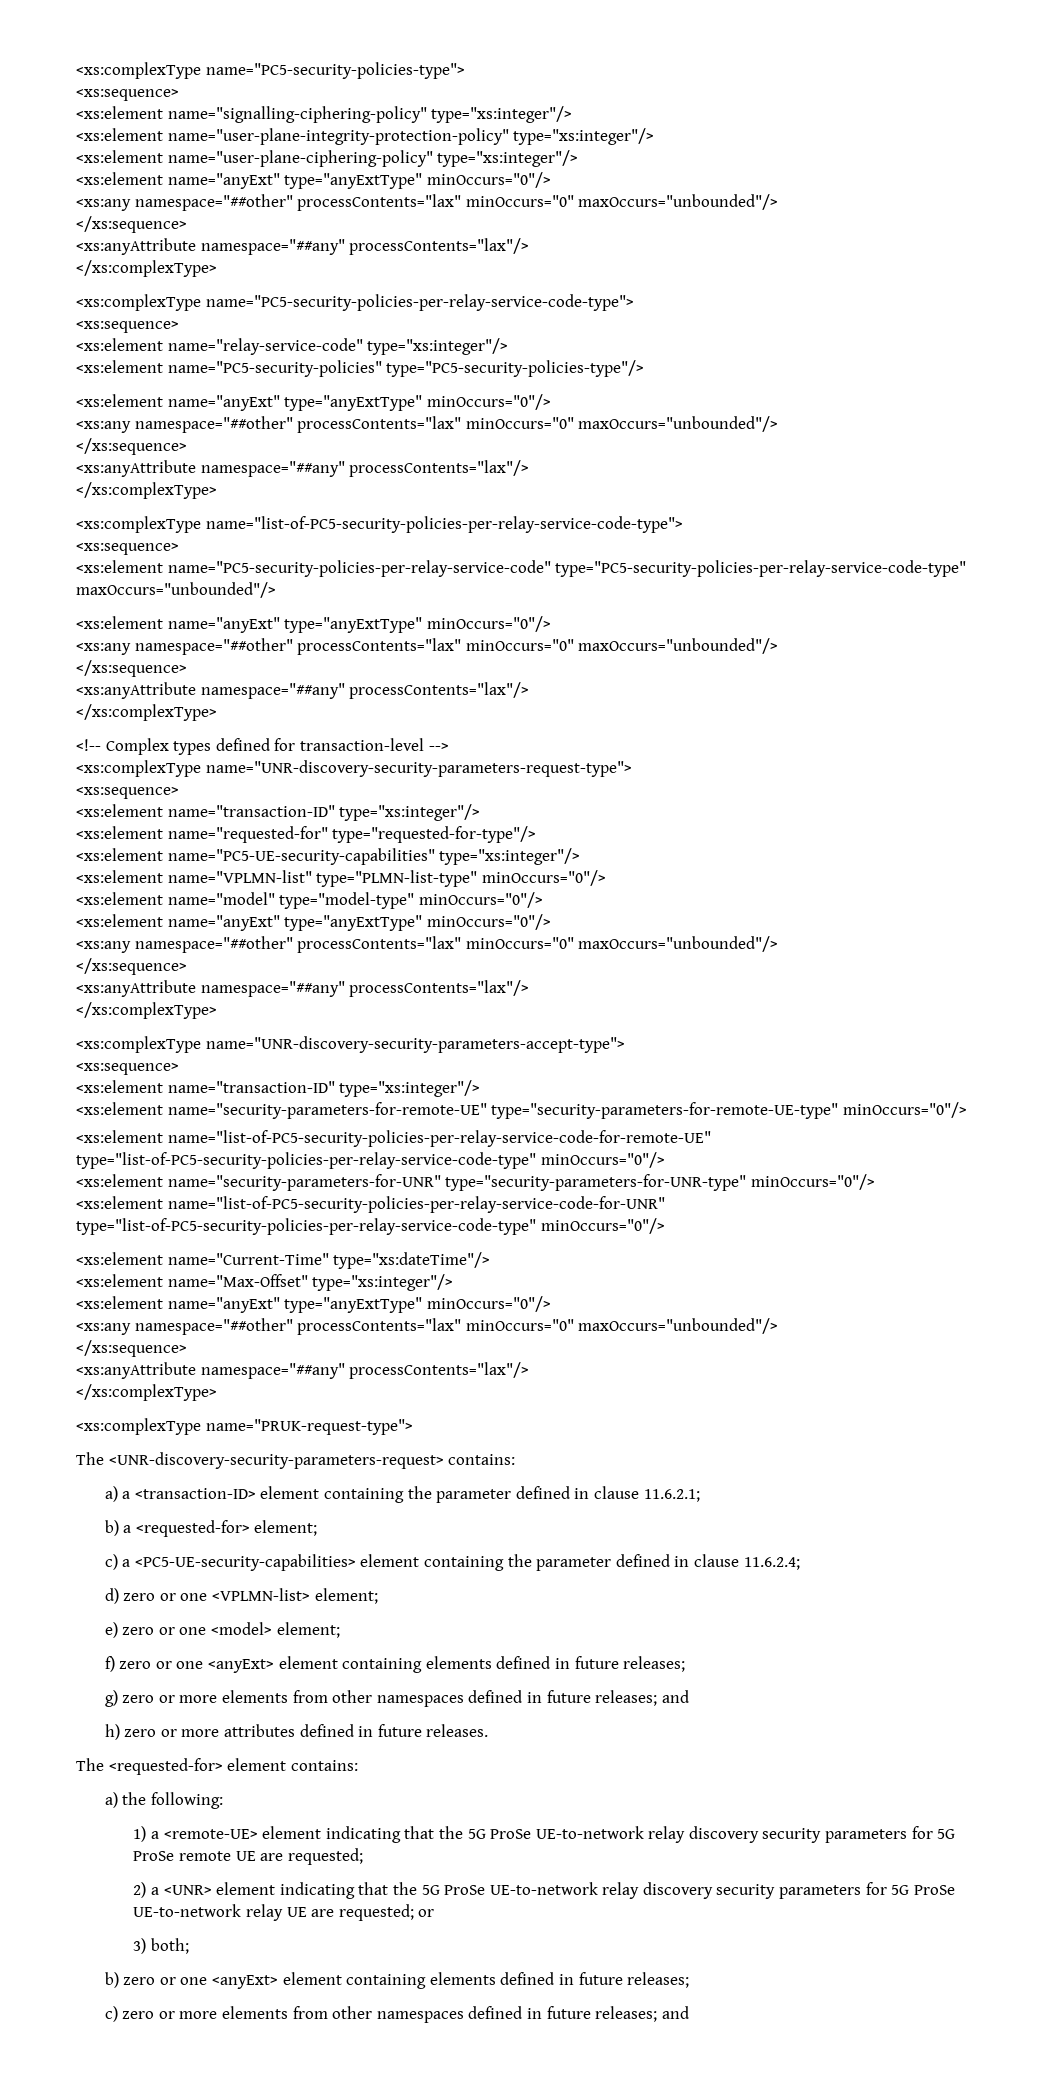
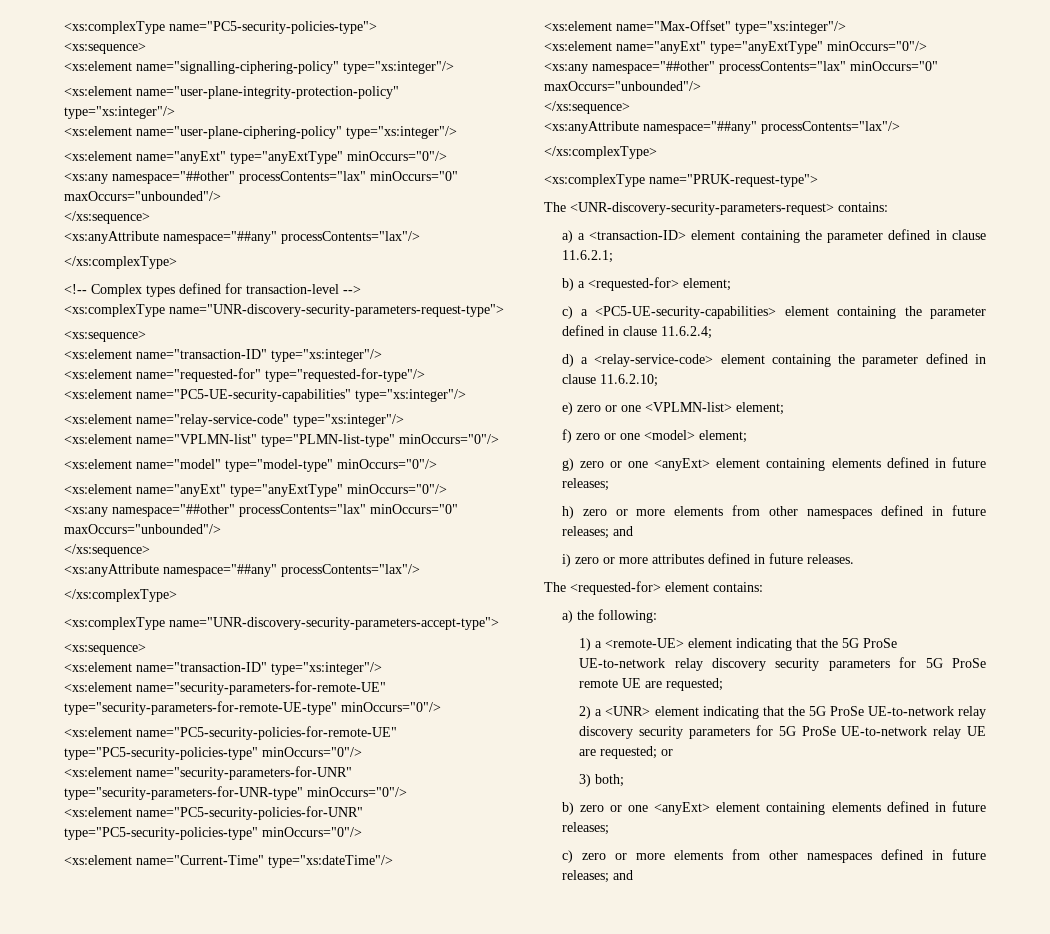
- <xs:complexType name="PC5-security-policies-per-relay-service-code-type">
- <xs:sequence>
- <xs:element name="relay-service-code" type="xs:integer"/>
- <xs:element name="PC5-security-policies" type="PC5-security-policies-type"/>
- <xs:element name="anyExt" type="anyExtType" minOccurs="0"/>
- <xs:any namespace="##other" processContents="lax" minOccurs="0" maxOccurs="unbounded"/>
- </xs:sequence>
- <xs:anyAttribute namespace="##any" processContents="lax"/>
- </xs:complexType>
- <xs:complexType name="list-of-PC5-security-policies-per-relay-service-code-type">
- <xs:sequence>
- <xs:element name="PC5-security-policies-per-relay-service-code" type="PC5-security-policies-per-relay-service-code-type" maxOccurs="unbounded"/>
- <xs:element name="anyExt" type="anyExtType" minOccurs="0"/>
- <xs:any namespace="##other" processContents="lax" minOccurs="0" maxOccurs="unbounded"/>
- </xs:sequence>
- <xs:anyAttribute namespace="##any" processContents="lax"/>
- </xs:complexType>
+ <xs:element name="relay-service-code" type="xs:integer"/>
- <xs:element name="list-of-PC5-security-policies-per-relay-service-code-for-remote-UE" type="list-of-PC5-security-policies-per-relay-service-code-type" minOccurs="0"/>
+ <xs:element name="PC5-security-policies-for-remote-UE" type="PC5-security-policies-type" minOccurs="0"/>
- <xs:element name="list-of-PC5-security-policies-per-relay-service-code-for-UNR" type="list-of-PC5-security-policies-per-relay-service-code-type" minOccurs="0"/>
+ <xs:element name="PC5-security-policies-for-UNR" type="PC5-security-policies-type" minOccurs="0"/>
- d) zero or one <VPLMN-list> element;
+ d) a <relay-service-code> element containing the parameter defined in clause 11.6.2.10;
+ e) zero or one <VPLMN-list> element;
- e) zero or one <model> element;
+ f) zero or one <model> element;
- f) zero or one <anyExt> element containing elements defined in future releases;
+ g) zero or one <anyExt> element containing elements defined in future releases;
- g) zero or more elements from other namespaces defined in future releases; and
+ h) zero or more elements from other namespaces defined in future releases; and
- h) zero or more attributes defined in future releases.
+ i) zero or more attributes defined in future releases.

